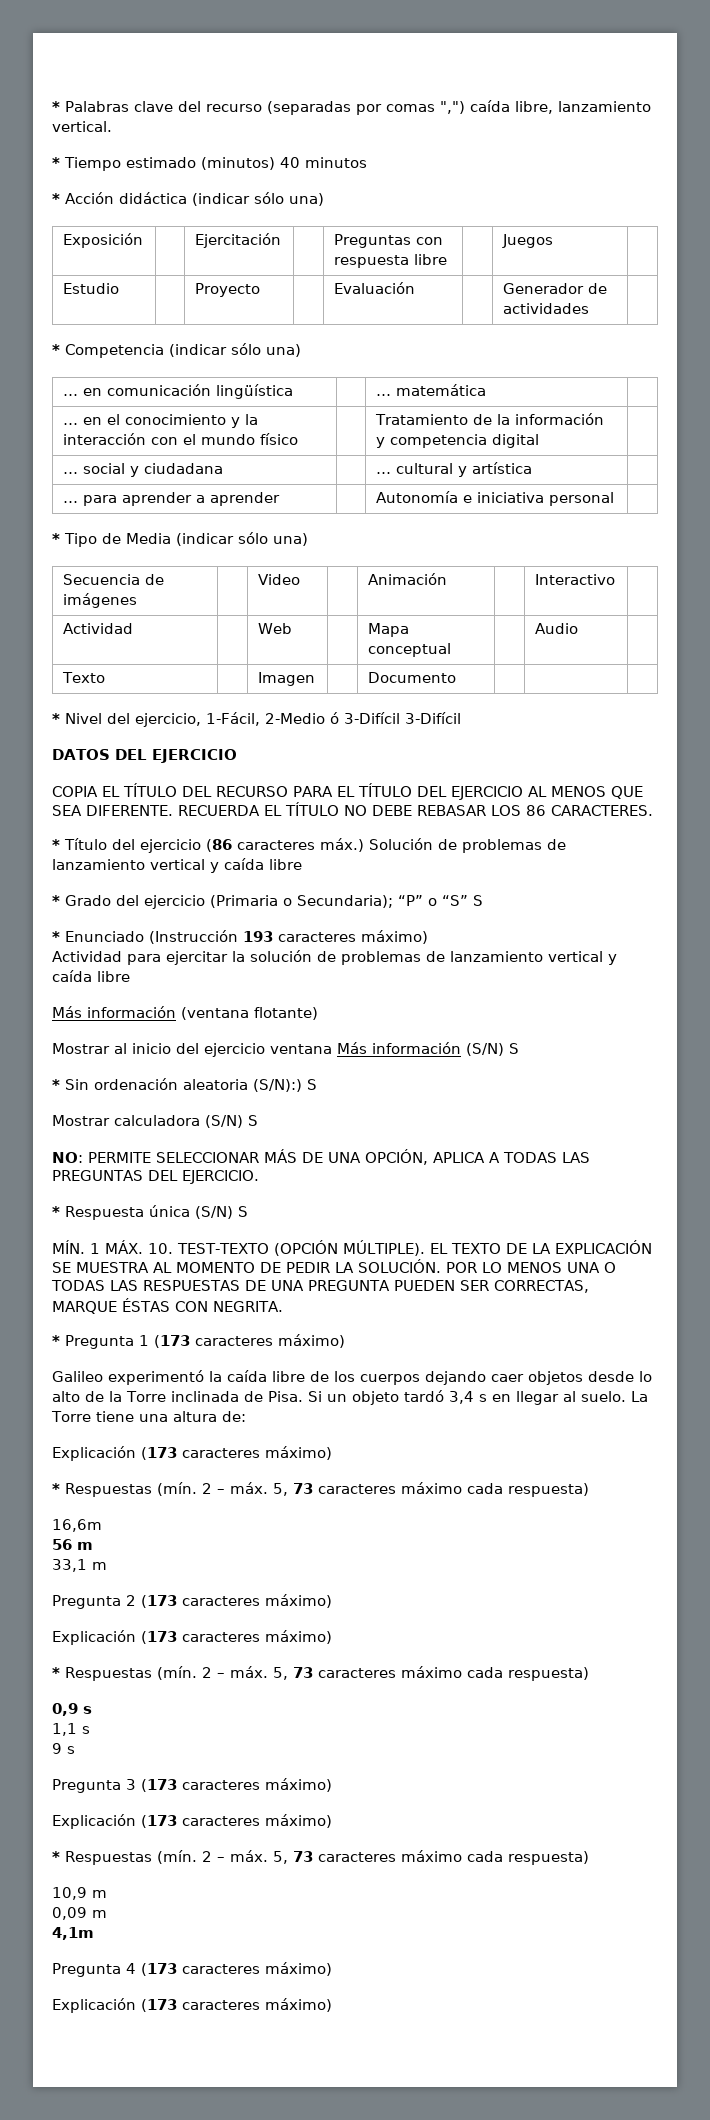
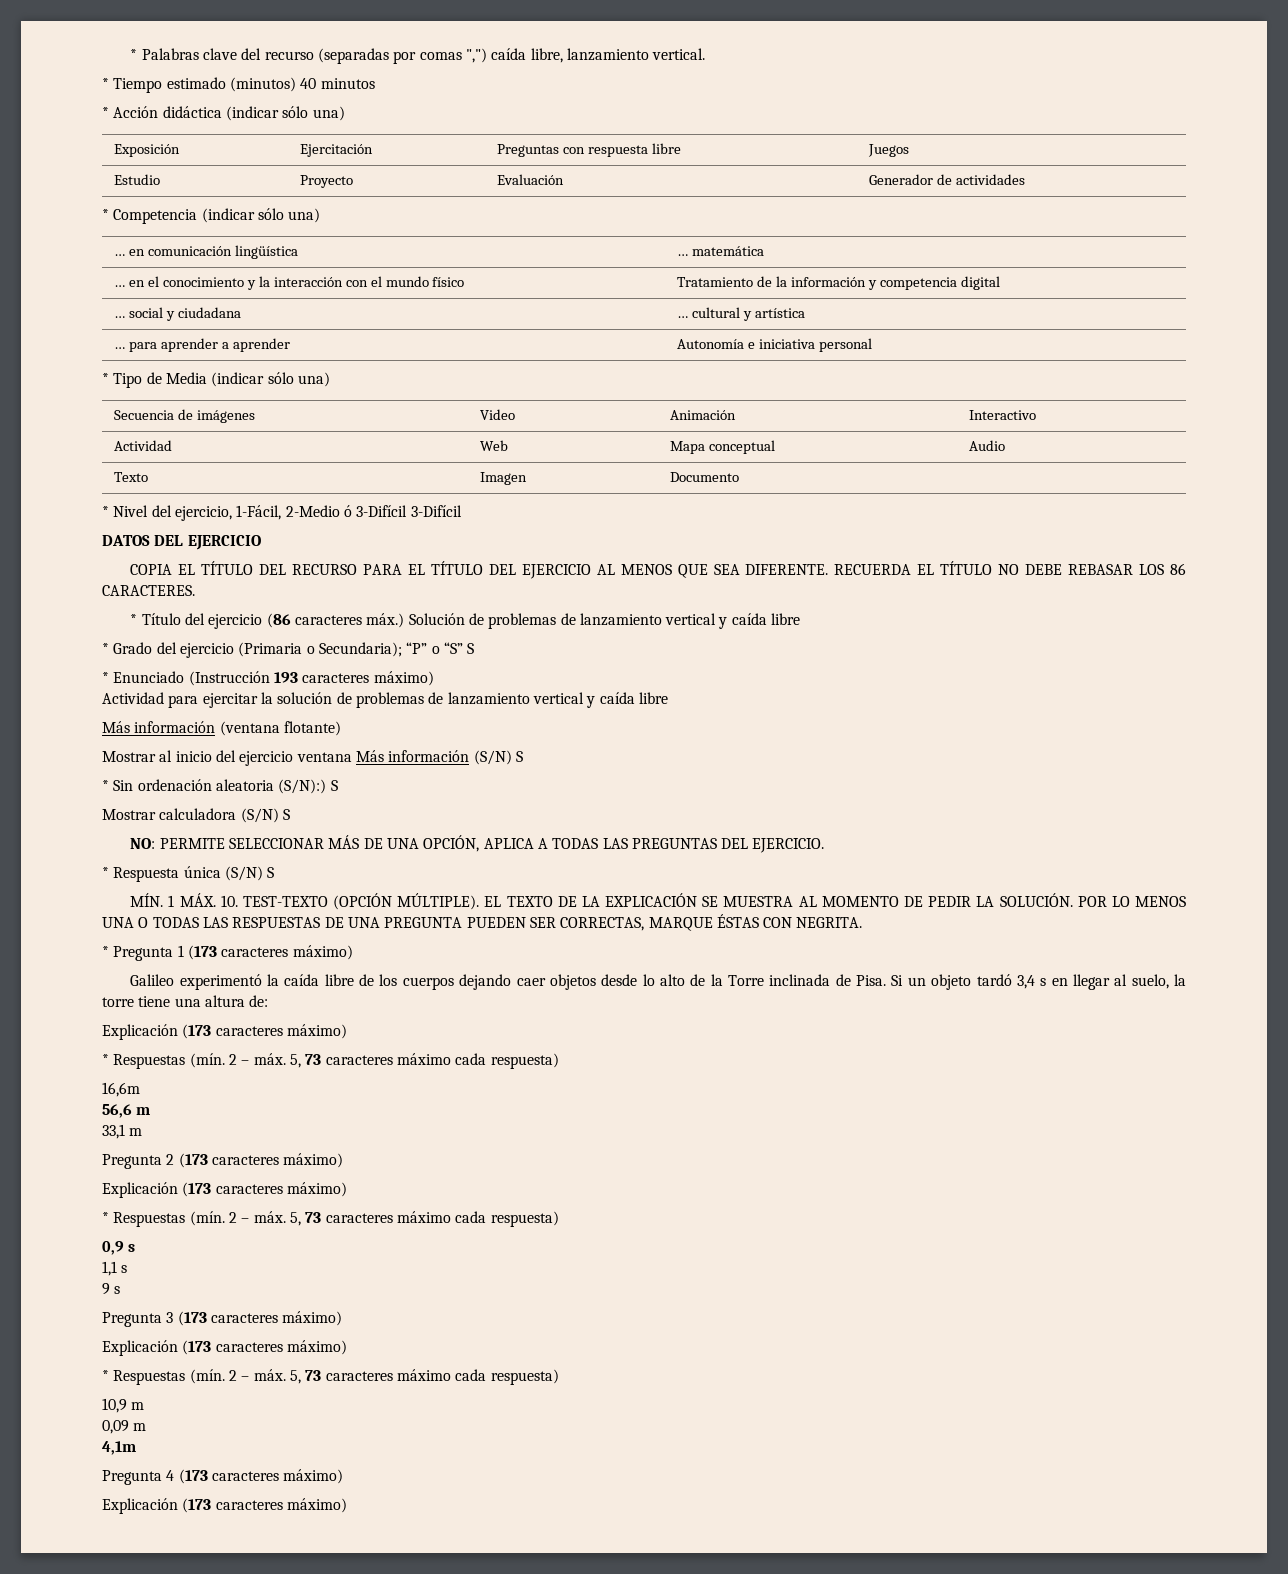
- Si un objeto tardó 3,4 s en llegar al suelo. La Torre tiene una altura de:
+ Si un objeto tardó 3,4 s en llegar al suelo, la torre tiene una altura de:
- 56 m
+ 56,6 m

